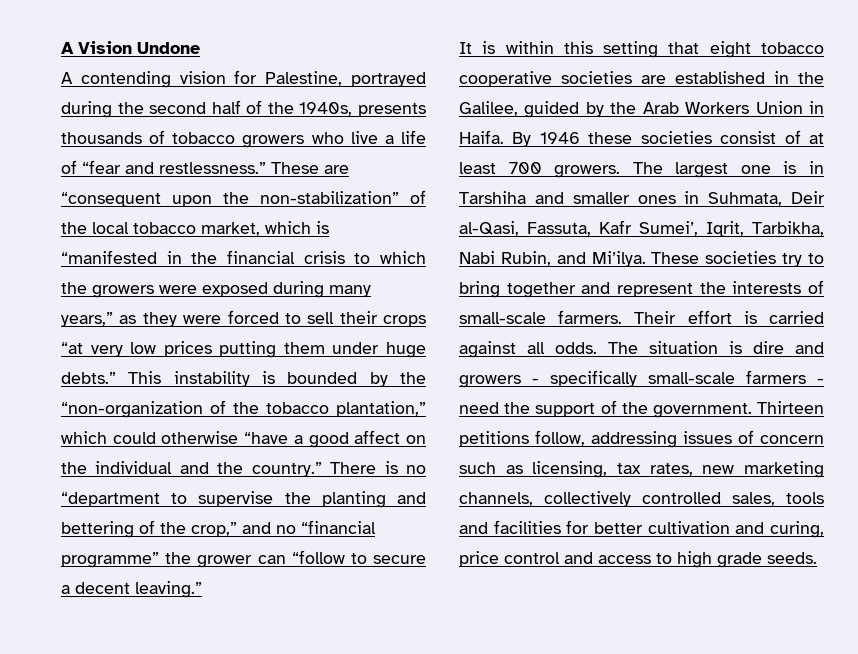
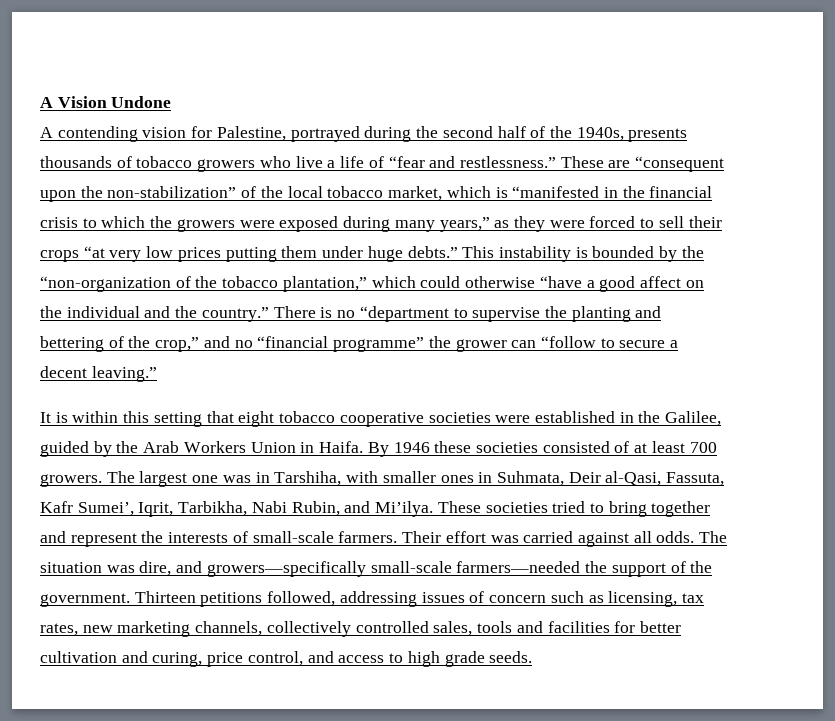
- It is within this setting that eight tobacco cooperative societies are established in the Galilee, guided by the Arab Workers Union in Haifa.
+ It is within this setting that eight tobacco cooperative societies were established in the Galilee, guided by the Arab Workers Union in Haifa.
- By 1946 these societies consist of at least 700 growers.
+ By 1946 these societies consisted of at least 700 growers.
- The largest one is in Tarshiha and smaller ones in Suhmata, Deir al-Qasi, Fassuta, Kafr Sumei’, Iqrit, Tarbikha, Nabi Rubin, and Mi’ilya.
+ The largest one was in Tarshiha, with smaller ones in Suhmata, Deir al-Qasi, Fassuta, Kafr Sumei’, Iqrit, Tarbikha, Nabi Rubin, and Mi’ilya.
- These societies try to bring together and represent the interests of small-scale farmers.
+ These societies tried to bring together and represent the interests of small-scale farmers.
- Their effort is carried against all odds.
+ Their effort was carried against all odds.
- The situation is dire and growers - specifically small-scale farmers - need the support of the government.
+ The situation was dire, and growers—specifically small-scale farmers—needed the support of the government.
- Thirteen petitions follow, addressing issues of concern such as licensing, tax rates, new marketing channels, collectively controlled sales, tools and facilities for better cultivation and curing, price control and access to high grade seeds.
+ Thirteen petitions followed, addressing issues of concern such as licensing, tax rates, new marketing channels, collectively controlled sales, tools and facilities for better cultivation and curing, price control, and access to high grade seeds.

